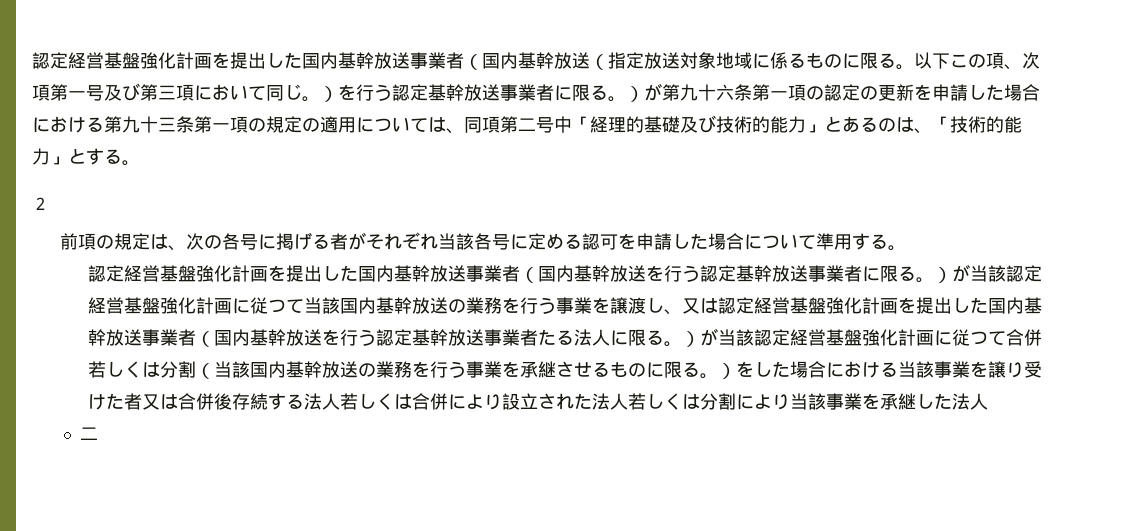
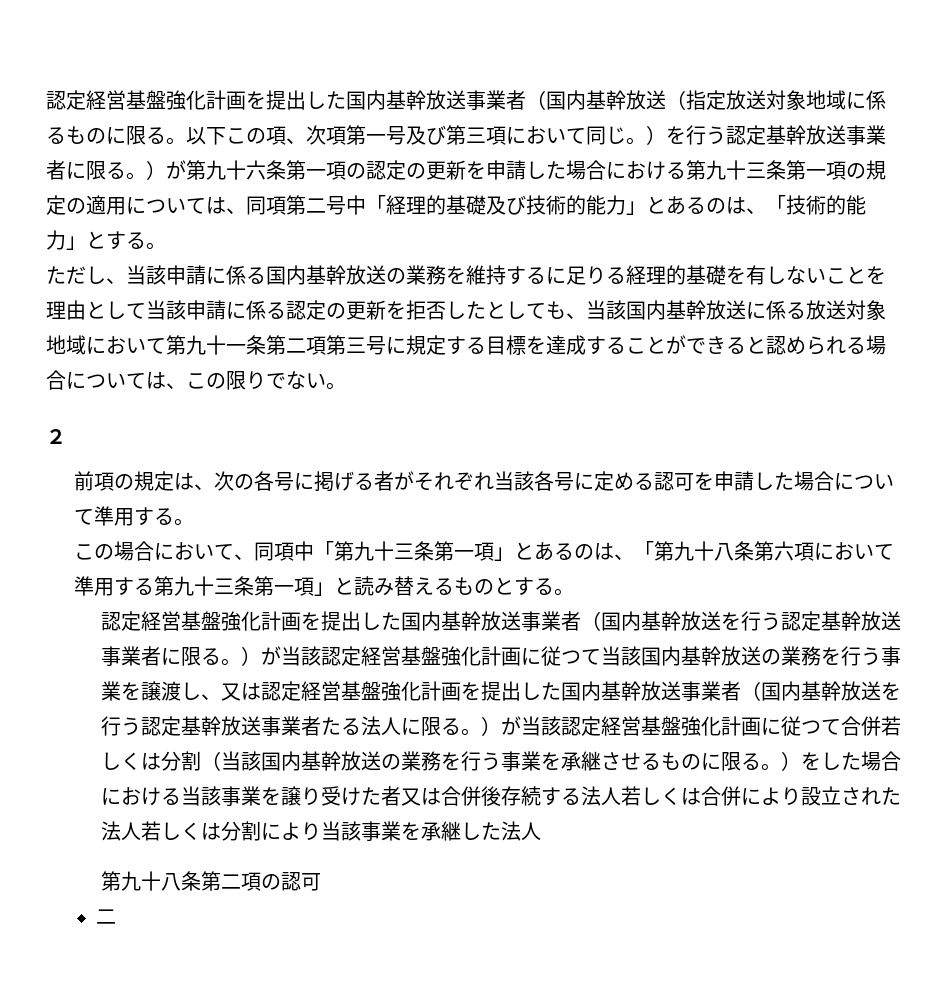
+ ただし、当該申請に係る国内基幹放送の業務を維持するに足りる経理的基礎を有しないことを理由として当該申請に係る認定の更新を拒否したとしても、当該国内基幹放送に係る放送対象地域において第九十一条第二項第三号に規定する目標を達成することができると認められる場合については、この限りでない。
+ この場合において、同項中「第九十三条第一項」とあるのは、「第九十八条第六項において準用する第九十三条第一項」と読み替えるものとする。
+ 第九十八条第二項の認可

